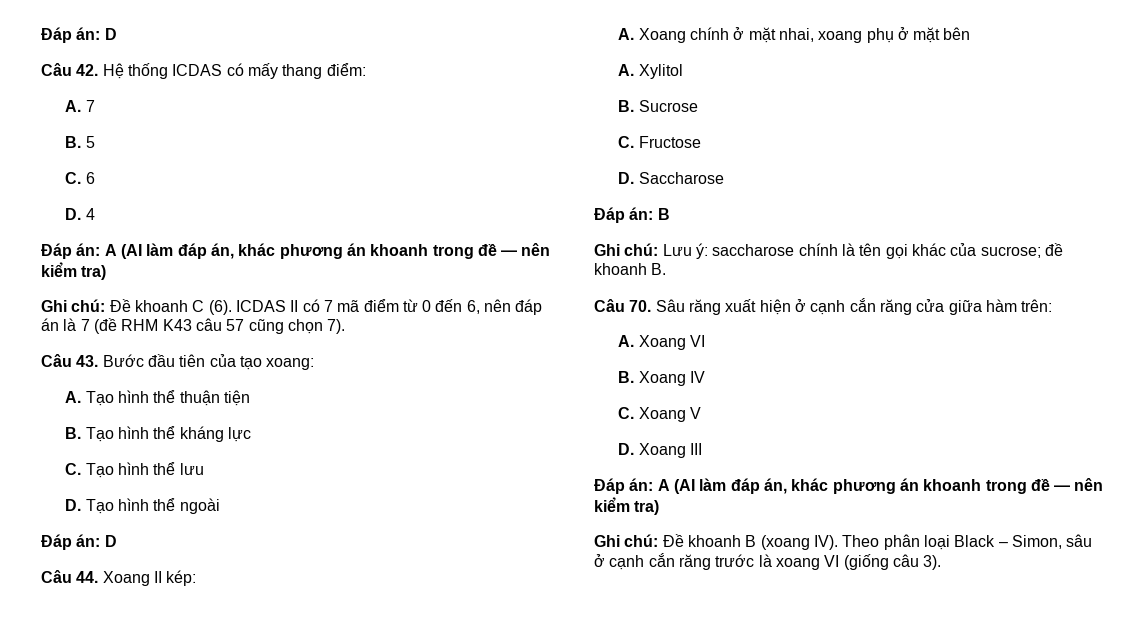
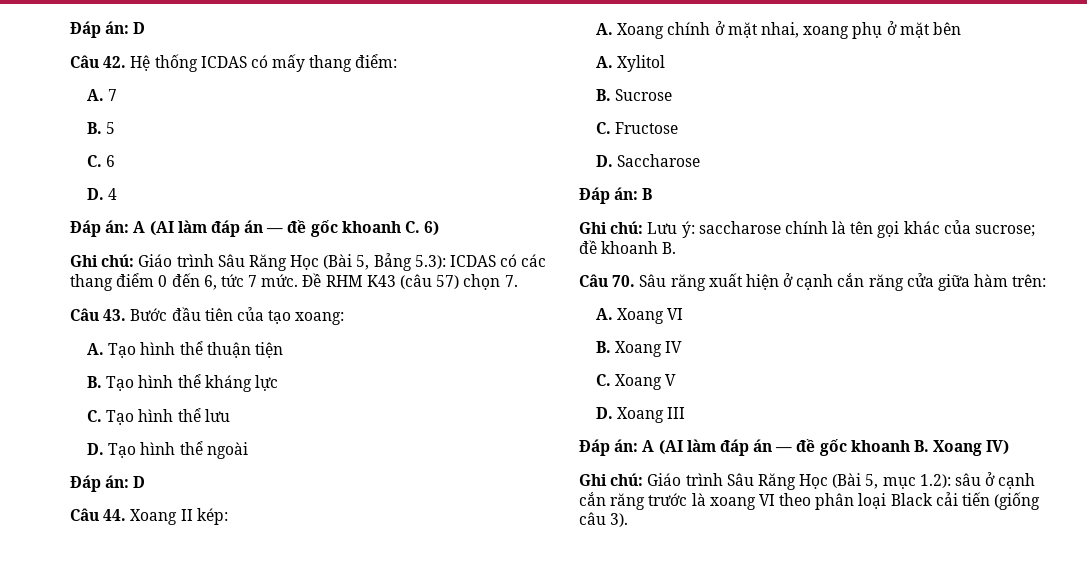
  D. 4
- Đáp án: A (AI làm đáp án, khác phương án khoanh trong đề — nên kiểm tra)
- Ghi chú: Đề khoanh C (6). ICDAS II có 7 mã điểm từ 0 đến 6, nên đáp án là 7 (đề RHM K43 câu 57 cũng chọn 7).
+ Đáp án: A (AI làm đáp án — đề gốc khoanh C. 6)
+ Ghi chú: Giáo trình Sâu Răng Học (Bài 5, Bảng 5.3): ICDAS có các thang điểm 0 đến 6, tức 7 mức. Đề RHM K43 (câu 57) chọn 7.
  D. Xoang III
- Đáp án: A (AI làm đáp án, khác phương án khoanh trong đề — nên kiểm tra)
- Ghi chú: Đề khoanh B (xoang IV). Theo phân loại Black – Simon, sâu ở cạnh cắn răng trước là xoang VI (giống câu 3).
+ Đáp án: A (AI làm đáp án — đề gốc khoanh B. Xoang IV)
+ Ghi chú: Giáo trình Sâu Răng Học (Bài 5, mục 1.2): sâu ở cạnh cắn răng trước là xoang VI theo phân loại Black cải tiến (giống câu 3).

